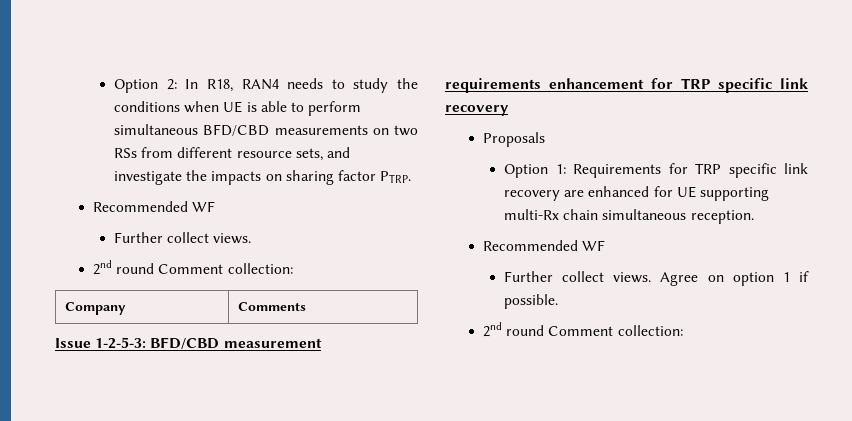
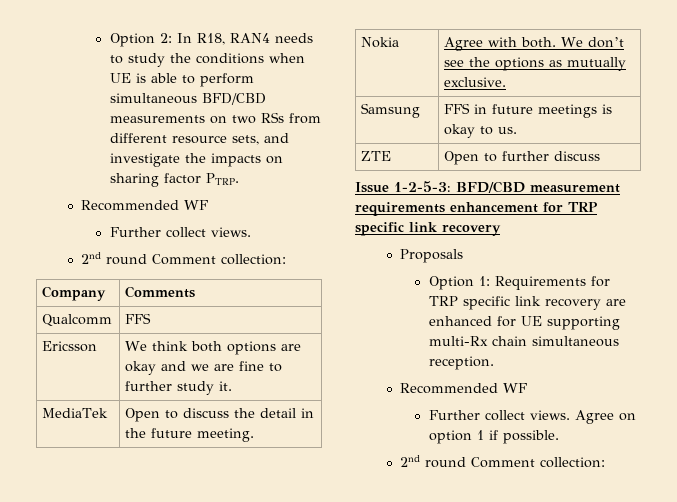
+ Qualcomm | FFS
+ Ericsson | We think both options are okay and we are fine to further study it.
+ MediaTek | Open to discuss the detail in the future meeting.
+ Nokia | Agree with both. We don’t see the options as mutually exclusive.
+ Samsung | FFS in future meetings is okay to us.
+ ZTE | Open to further discuss

